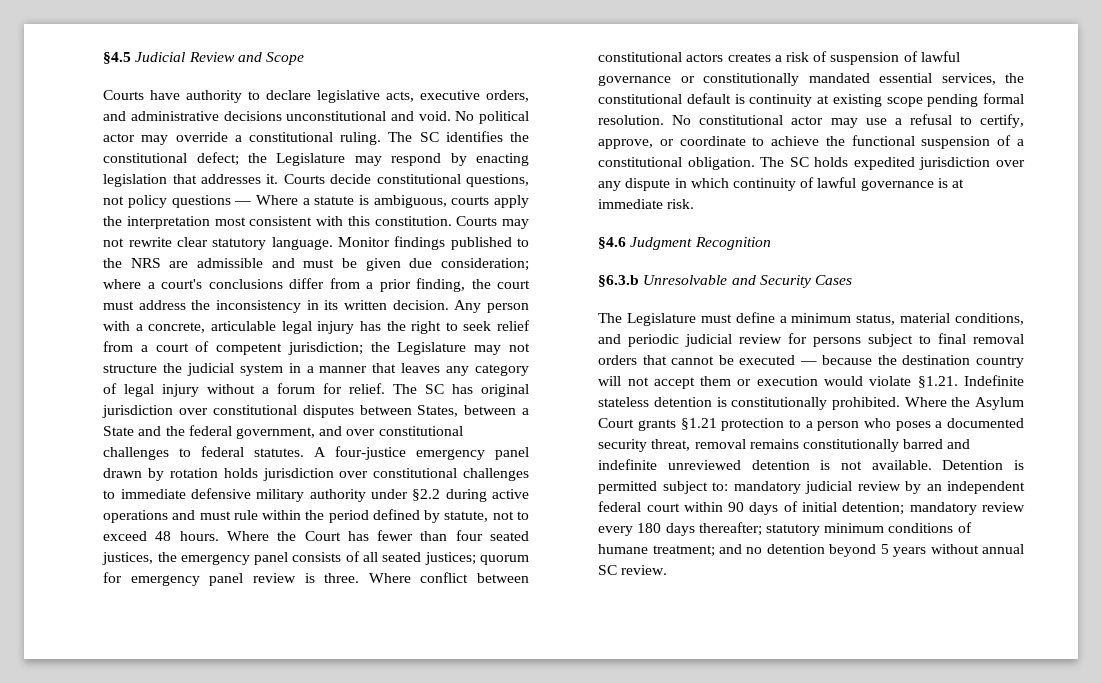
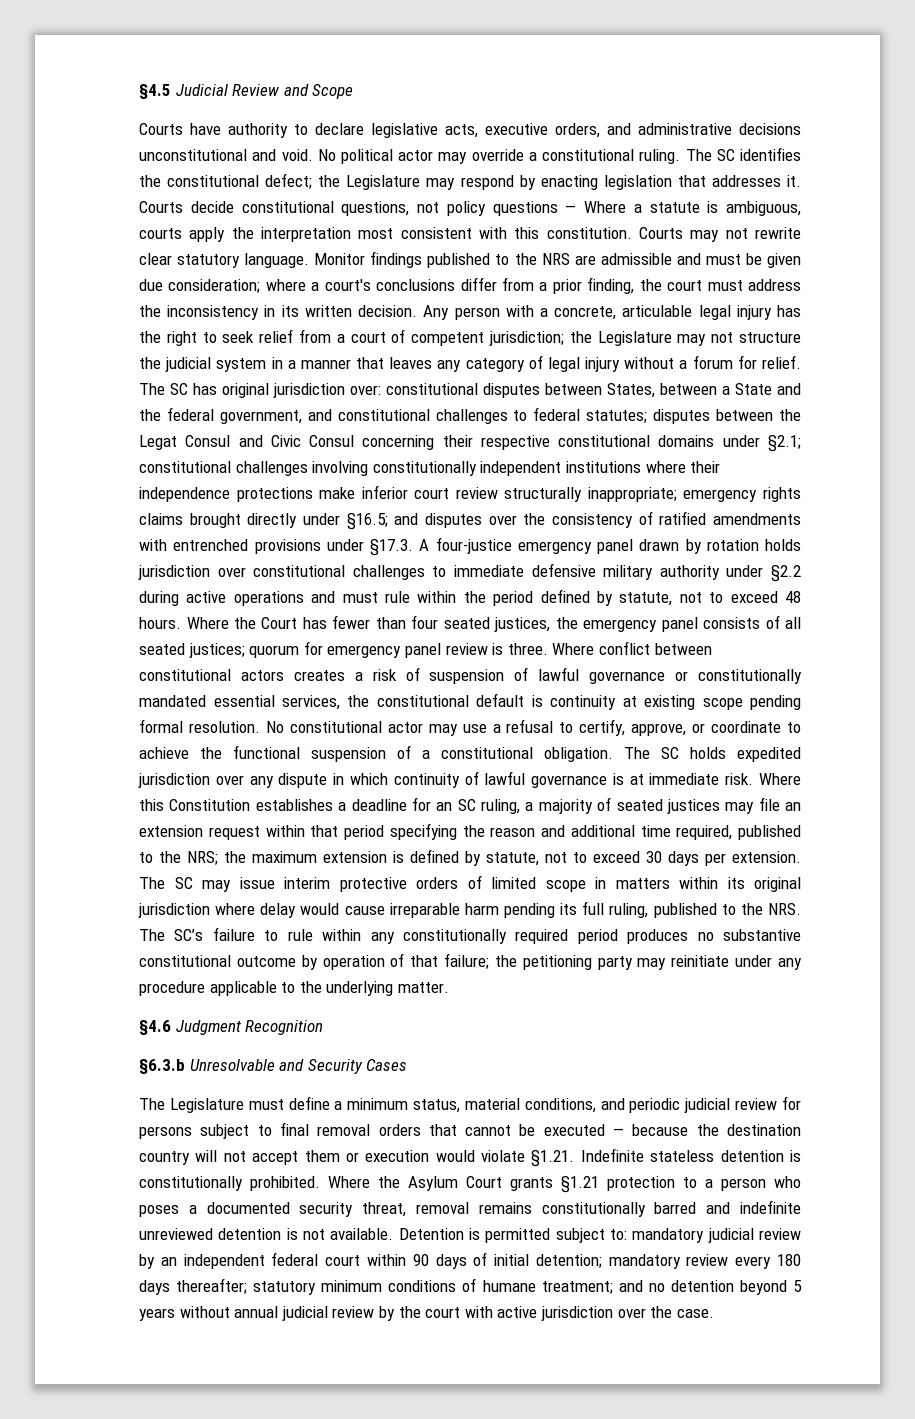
- The SC has original jurisdiction over constitutional disputes between States, between a State and the federal government, and over constitutional challenges to federal statutes. A four-justice emergency panel drawn by rotation holds jurisdiction over constitutional challenges to immediate defensive military authority under §2.2 during active operations and must rule within the period defined by statute, not to exceed 48 hours.
+ The SC has original jurisdiction over: constitutional disputes between States, between a State and the federal government, and constitutional challenges to federal statutes; disputes between the Legat Consul and Civic Consul concerning their respective constitutional domains under §2.1; constitutional challenges involving constitutionally independent institutions where their independence protections make inferior court review structurally inappropriate; emergency rights claims brought directly under §16.5; and disputes over the consistency of ratified amendments with entrenched provisions under §17.3. A four-justice emergency panel drawn by rotation holds jurisdiction over constitutional challenges to immediate defensive military authority under §2.2 during active operations and must rule within the period defined by statute, not to exceed 48 hours.
+ Where this Constitution establishes a deadline for an SC ruling, a majority of seated justices may file an extension request within that period specifying the reason and additional time required, published to the NRS; the maximum extension is defined by statute, not to exceed 30 days per extension. The SC may issue interim protective orders of limited scope in matters within its original jurisdiction where delay would cause irreparable harm pending its full ruling, published to the NRS. The SC’s failure to rule within any constitutionally required period produces no substantive constitutional outcome by operation of that failure; the petitioning party may reinitiate under any procedure applicable to the underlying matter.
- Detention is permitted subject to: mandatory judicial review by an independent federal court within 90 days of initial detention; mandatory review every 180 days thereafter; statutory minimum conditions of humane treatment; and no detention beyond 5 years without annual SC review.
+ Detention is permitted subject to: mandatory judicial review by an independent federal court within 90 days of initial detention; mandatory review every 180 days thereafter; statutory minimum conditions of humane treatment; and no detention beyond 5 years without annual judicial review by the court with active jurisdiction over the case.

